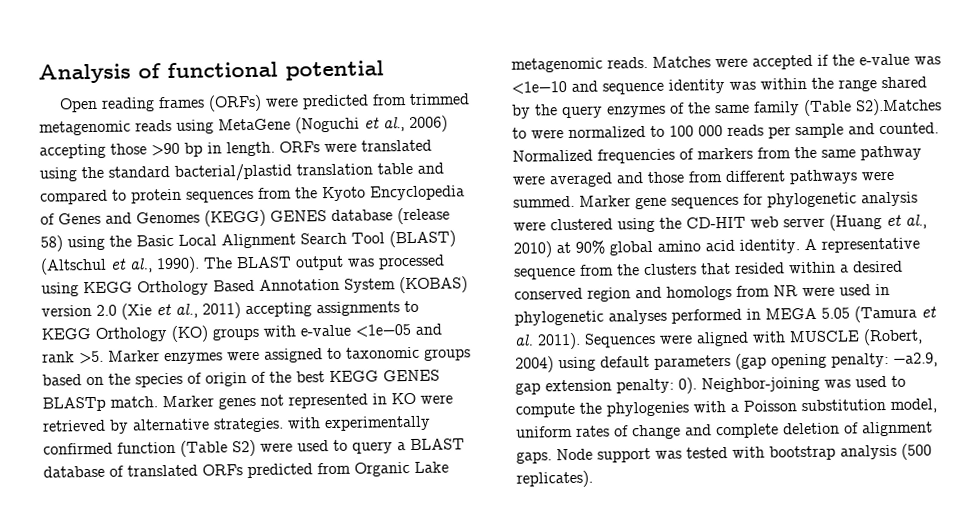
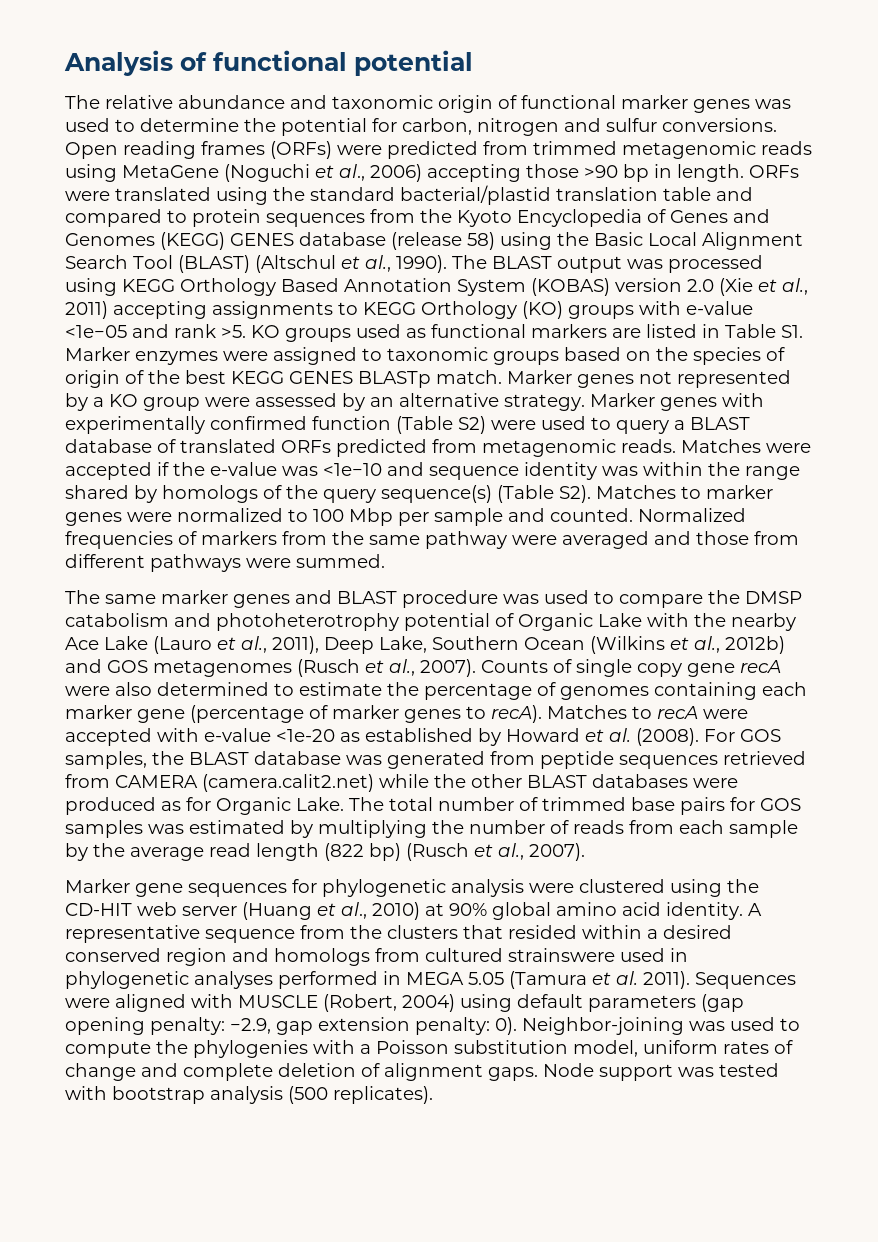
+ The relative abundance and taxonomic origin of functional marker genes was used to determine the potential for carbon, nitrogen and sulfur conversions.
- Marker enzymes were assigned to taxonomic groups based on the species of origin of the best KEGG GENES BLASTp match.
+ KO groups used as functional markers are listed in Table S1. Marker enzymes were assigned to taxonomic groups based on the species of origin of the best KEGG GENES BLASTp match.
- Marker genes not represented in KO were retrieved by alternative strategies. with experimentally confirmed function (Table S2) were used to query a BLAST database of translated ORFs predicted from Organic Lake metagenomic reads.
+ Marker genes not represented by a KO group were assessed by an alternative strategy. Marker genes with experimentally confirmed function (Table S2) were used to query a BLAST database of translated ORFs predicted from metagenomic reads.
- Matches were accepted if the e-value was <1e−10 and sequence identity was within the range shared by the query enzymes of the same family (Table S2).Matches to were normalized to 100 000 reads per sample and counted.
+ Matches were accepted if the e-value was <1e−10 and sequence identity was within the range shared by homologs of the query sequence(s) (Table S2). Matches to marker genes were normalized to 100 Mbp per sample and counted.
- Normalized frequencies of markers from the same pathway were averaged and those from different pathways were summed. Marker gene sequences for phylogenetic analysis were clustered using the CD-HIT web server (Huang et al., 2010) at 90% global amino acid identity.
+ Normalized frequencies of markers from the same pathway were averaged and those from different pathways were summed.
+ The same marker genes and BLAST procedure was used to compare the DMSP catabolism and photoheterotrophy potential of Organic Lake with the nearby Ace Lake (Lauro et al., 2011), Deep Lake, Southern Ocean (Wilkins et al., 2012b) and GOS metagenomes (Rusch et al., 2007). Counts of single copy gene recA were also determined to estimate the percentage of genomes containing each marker gene (percentage of marker genes to recA). Matches to recA were accepted with e-value <1e-20 as established by Howard et al. (2008). For GOS samples, the BLAST database was generated from peptide sequences retrieved from CAMERA (camera.calit2.net) while the other BLAST databases were produced as for Organic Lake. The total number of trimmed base pairs for GOS samples was estimated by multiplying the number of reads from each sample by the average read length (822 bp) (Rusch et al., 2007).
+ Marker gene sequences for phylogenetic analysis were clustered using the CD-HIT web server (Huang et al., 2010) at 90% global amino acid identity.
- A representative sequence from the clusters that resided within a desired conserved region and homologs from NR were used in phylogenetic analyses performed in MEGA 5.05 (Tamura et al. 2011).
+ A representative sequence from the clusters that resided within a desired conserved region and homologs from cultured strainswere used in phylogenetic analyses performed in MEGA 5.05 (Tamura et al. 2011).
- Sequences were aligned with MUSCLE (Robert, 2004) using default parameters (gap opening penalty: −a2.9, gap extension penalty: 0).
+ Sequences were aligned with MUSCLE (Robert, 2004) using default parameters (gap opening penalty: −2.9, gap extension penalty: 0).

